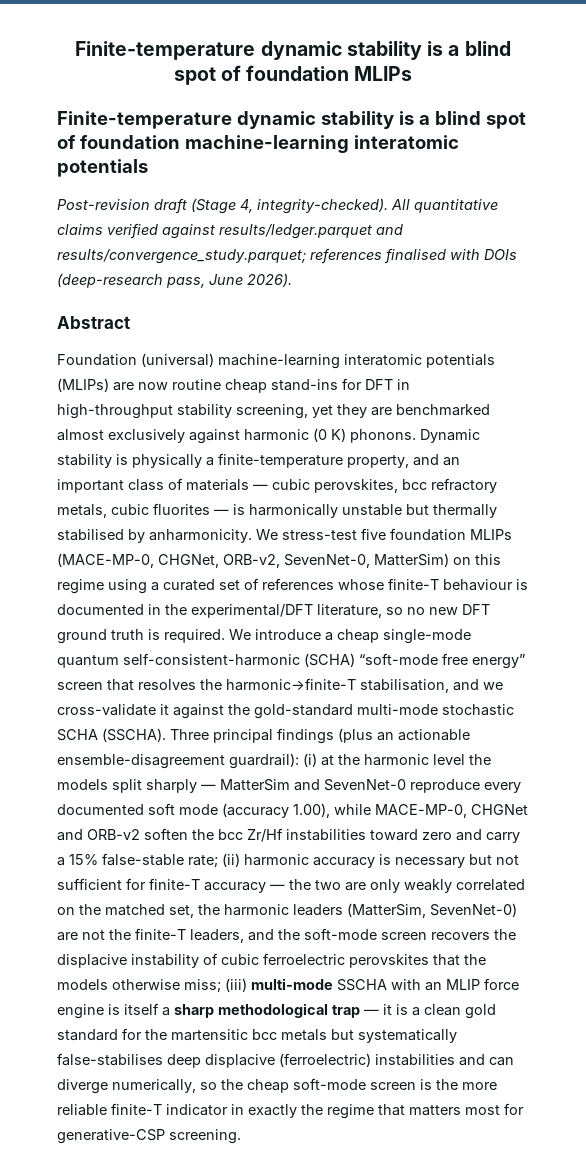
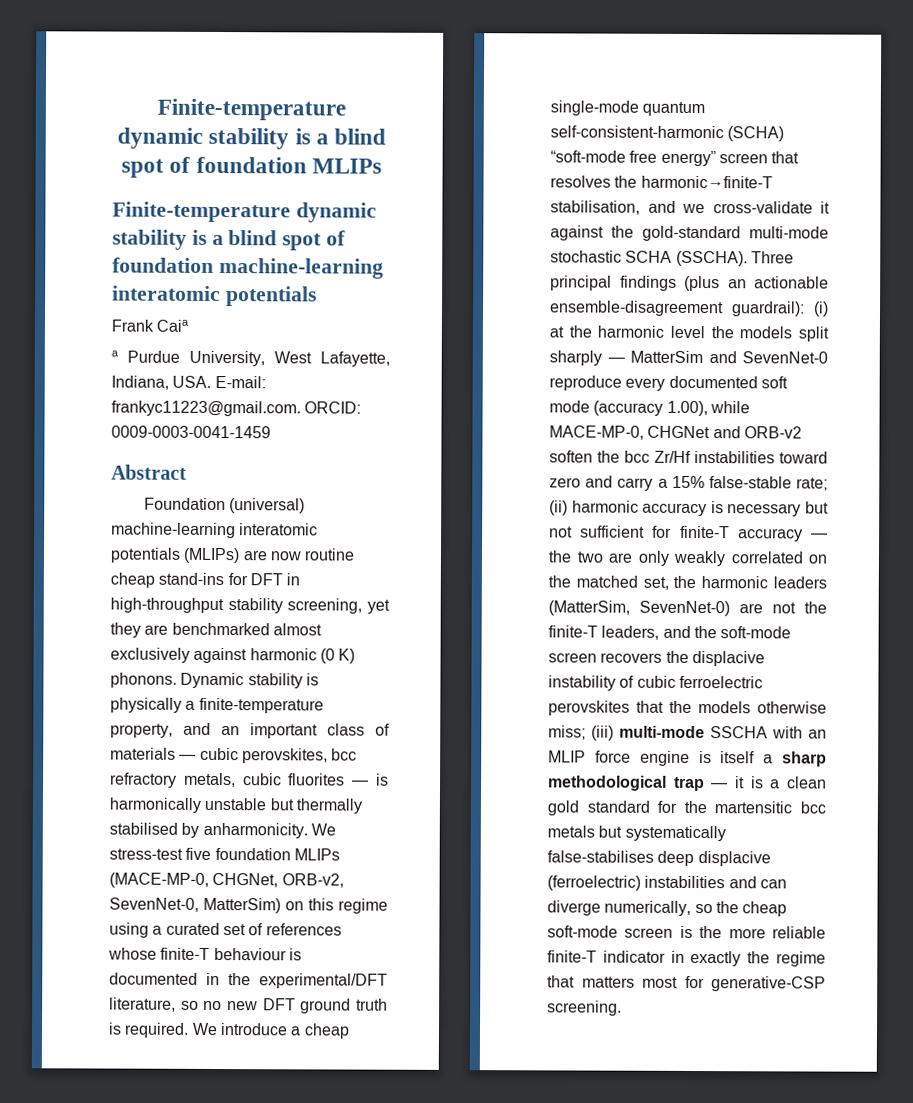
- Post-revision draft (Stage 4, integrity-checked). All quantitative claims verified against results/ledger.parquet and results/convergence_study.parquet; references finalised with DOIs (deep-research pass, June 2026).
+ Frank Caia
+ a Purdue University, West Lafayette, Indiana, USA. E-mail: frankyc11223@gmail.com. ORCID: 0009-0003-0041-1459

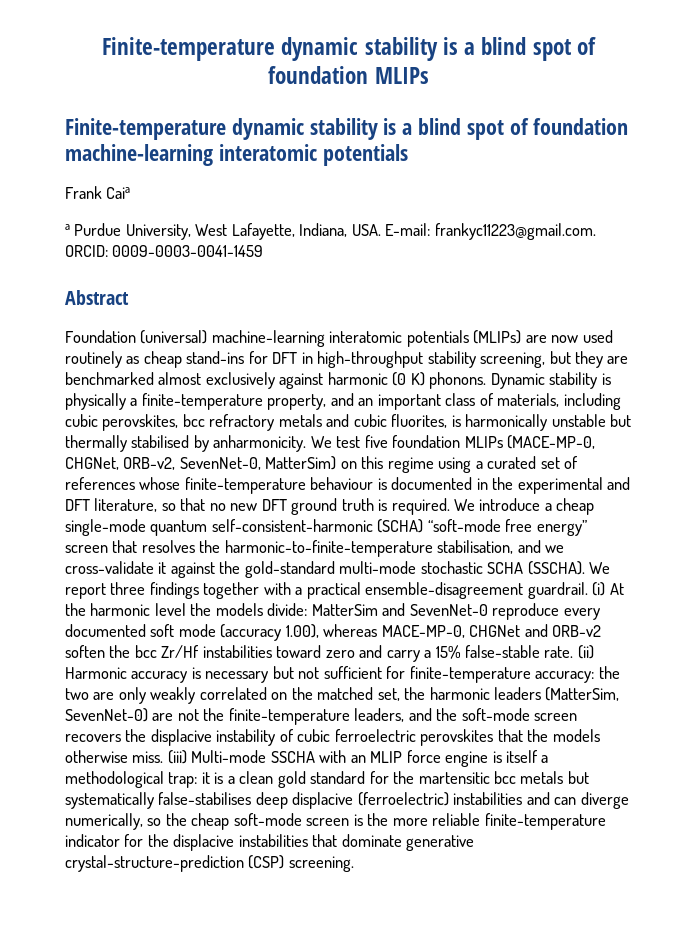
- Foundation (universal) machine-learning interatomic potentials (MLIPs) are now routine cheap stand-ins for DFT in high-throughput stability screening, yet they are benchmarked almost exclusively against harmonic (0 K) phonons.
+ Foundation (universal) machine-learning interatomic potentials (MLIPs) are now used routinely as cheap stand-ins for DFT in high-throughput stability screening, but they are benchmarked almost exclusively against harmonic (0 K) phonons.
- Dynamic stability is physically a finite-temperature property, and an important class of materials — cubic perovskites, bcc refractory metals, cubic fluorites — is harmonically unstable but thermally stabilised by anharmonicity.
+ Dynamic stability is physically a finite-temperature property, and an important class of materials, including cubic perovskites, bcc refractory metals and cubic fluorites, is harmonically unstable but thermally stabilised by anharmonicity.
- We stress-test five foundation MLIPs (MACE-MP-0, CHGNet, ORB-v2, SevenNet-0, MatterSim) on this regime using a curated set of references whose finite-T behaviour is documented in the experimental/DFT literature, so no new DFT ground truth is required.
+ We test five foundation MLIPs (MACE-MP-0, CHGNet, ORB-v2, SevenNet-0, MatterSim) on this regime using a curated set of references whose finite-temperature behaviour is documented in the experimental and DFT literature, so that no new DFT ground truth is required.
- We introduce a cheap single-mode quantum self-consistent-harmonic (SCHA) “soft-mode free energy” screen that resolves the harmonic→finite-T stabilisation, and we cross-validate it against the gold-standard multi-mode stochastic SCHA (SSCHA).
+ We introduce a cheap single-mode quantum self-consistent-harmonic (SCHA) “soft-mode free energy” screen that resolves the harmonic-to-finite-temperature stabilisation, and we cross-validate it against the gold-standard multi-mode stochastic SCHA (SSCHA).
- Three principal findings (plus an actionable ensemble-disagreement guardrail): (i) at the harmonic level the models split sharply — MatterSim and SevenNet-0 reproduce every documented soft mode (accuracy 1.00), while MACE-MP-0, CHGNet and ORB-v2 soften the bcc Zr/Hf instabilities toward zero and carry a 15% false-stable rate; (ii) harmonic accuracy is necessary but not sufficient for finite-T accuracy — the two are only weakly correlated on the matched set, the harmonic leaders (MatterSim, SevenNet-0) are not the finite-T leaders, and the soft-mode screen recovers the displacive instability of cubic ferroelectric perovskites that the models otherwise miss; (iii) multi-mode SSCHA with an MLIP force engine is itself a sharp methodological trap — it is a clean gold standard for the martensitic bcc metals but systematically false-stabilises deep displacive (ferroelectric) instabilities and can diverge numerically, so the cheap soft-mode screen is the more reliable finite-T indicator in exactly the regime that matters most for generative-CSP screening.
+ We report three findings together with a practical ensemble-disagreement guardrail. (i) At the harmonic level the models divide: MatterSim and SevenNet-0 reproduce every documented soft mode (accuracy 1.00), whereas MACE-MP-0, CHGNet and ORB-v2 soften the bcc Zr/Hf instabilities toward zero and carry a 15% false-stable rate. (ii) Harmonic accuracy is necessary but not sufficient for finite-temperature accuracy: the two are only weakly correlated on the matched set, the harmonic leaders (MatterSim, SevenNet-0) are not the finite-temperature leaders, and the soft-mode screen recovers the displacive instability of cubic ferroelectric perovskites that the models otherwise miss. (iii) Multi-mode SSCHA with an MLIP force engine is itself a methodological trap: it is a clean gold standard for the martensitic bcc metals but systematically false-stabilises deep displacive (ferroelectric) instabilities and can diverge numerically, so the cheap soft-mode screen is the more reliable finite-temperature indicator for the displacive instabilities that dominate generative crystal-structure-prediction (CSP) screening.

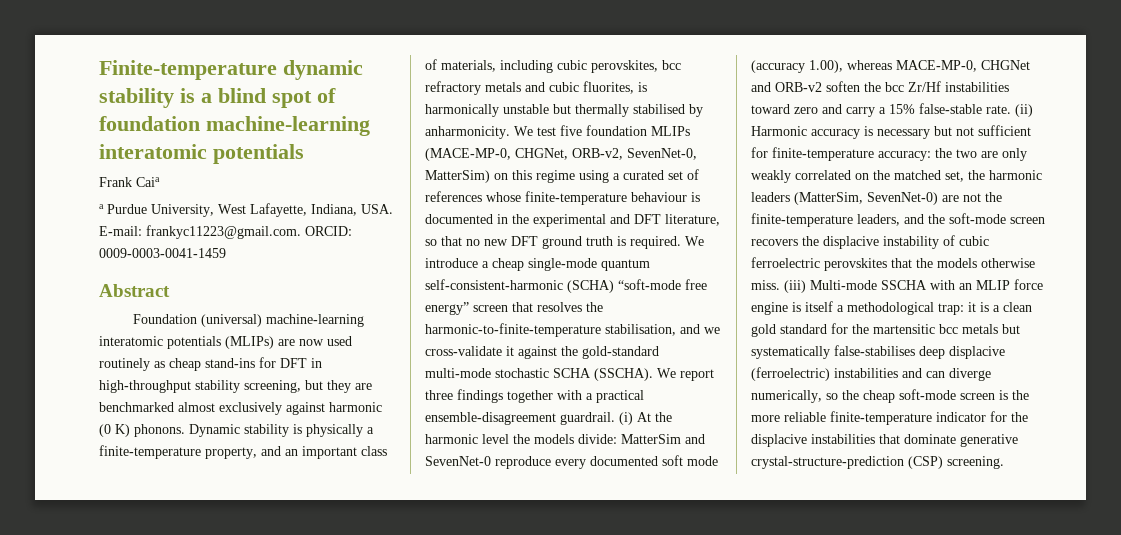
- Finite-temperature dynamic stability is a blind spot of foundation MLIPs

